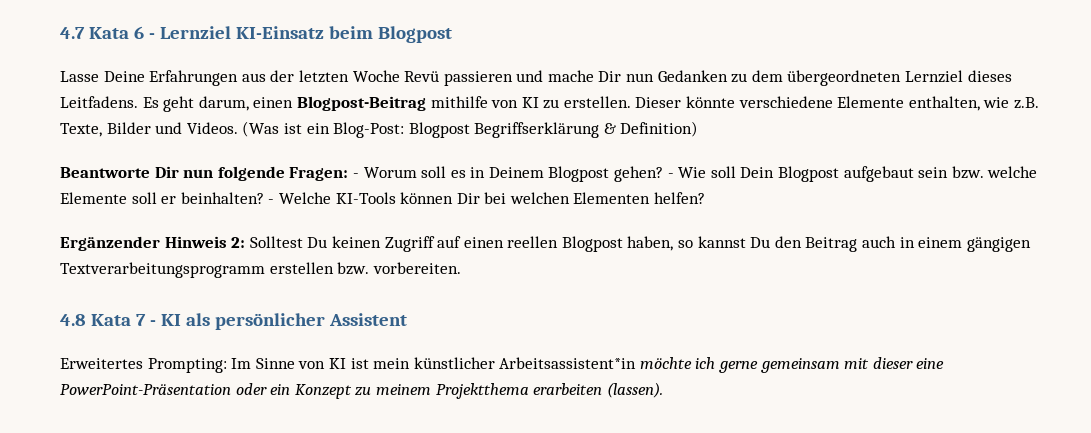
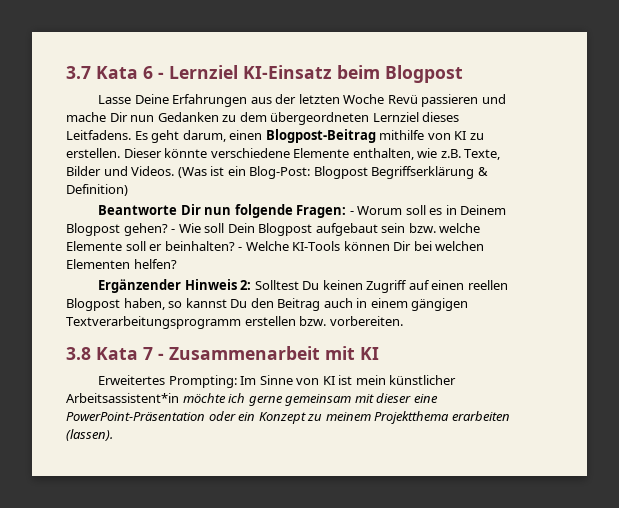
- 4.7 Kata 6 - Lernziel KI-Einsatz beim Blogpost
+ 3.7 Kata 6 - Lernziel KI-Einsatz beim Blogpost
- 4.8 Kata 7 - KI als persönlicher Assistent
+ 3.8 Kata 7 - Zusammenarbeit mit KI

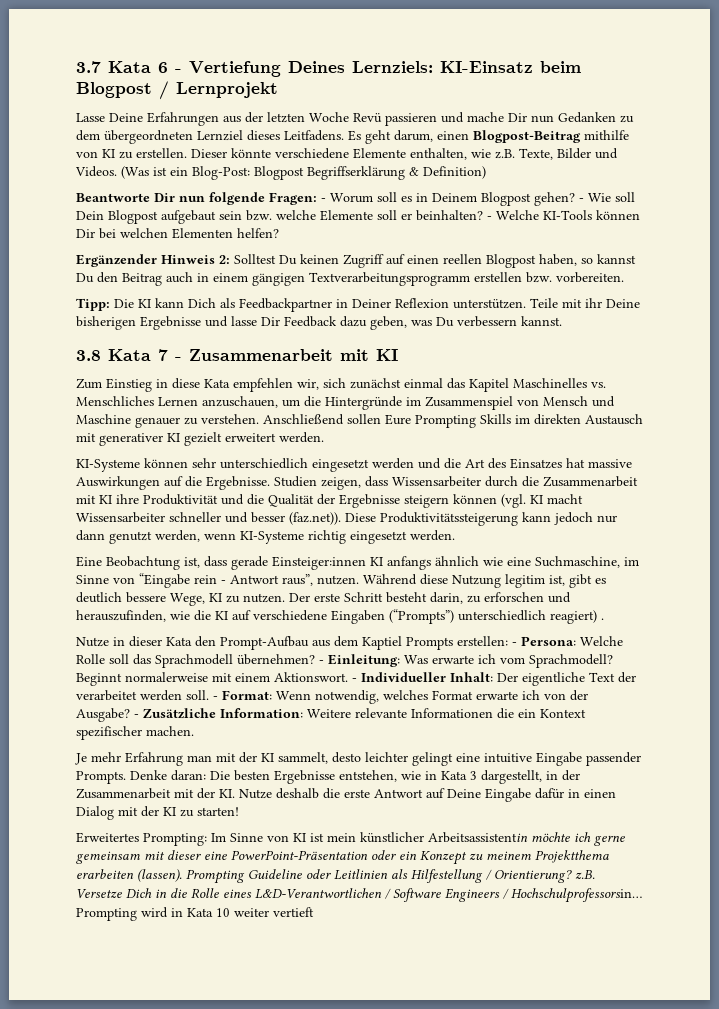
- 3.7 Kata 6 - Lernziel KI-Einsatz beim Blogpost
+ 3.7 Kata 6 - Vertiefung Deines Lernziels: KI-Einsatz beim Blogpost / Lernprojekt
+ Tipp: Die KI kann Dich als Feedbackpartner in Deiner Reflexion unterstützen. Teile mit ihr Deine bisherigen Ergebnisse und lasse Dir Feedback dazu geben, was Du verbessern kannst.
+ Zum Einstieg in diese Kata empfehlen wir, sich zunächst einmal das Kapitel Maschinelles vs. Menschliches Lernen anzuschauen, um die Hintergründe im Zusammenspiel von Mensch und Maschine genauer zu verstehen. Anschließend sollen Eure Prompting Skills im direkten Austausch mit generativer KI gezielt erweitert werden.
+ KI-Systeme können sehr unterschiedlich eingesetzt werden und die Art des Einsatzes hat massive Auswirkungen auf die Ergebnisse. Studien zeigen, dass Wissensarbeiter durch die Zusammenarbeit mit KI ihre Produktivität und die Qualität der Ergebnisse steigern können (vgl. KI macht Wissensarbeiter schneller und besser (faz.net)). Diese Produktivitätssteigerung kann jedoch nur dann genutzt werden, wenn KI-Systeme richtig eingesetzt werden.
+ Eine Beobachtung ist, dass gerade Einsteiger:innen KI anfangs ähnlich wie eine Suchmaschine, im Sinne von “Eingabe rein - Antwort raus”, nutzen. Während diese Nutzung legitim ist, gibt es deutlich bessere Wege, KI zu nutzen. Der erste Schritt besteht darin, zu erforschen und herauszufinden, wie die KI auf verschiedene Eingaben (“Prompts”) unterschiedlich reagiert) .
+ Nutze in dieser Kata den Prompt-Aufbau aus dem Kaptiel Prompts erstellen: - Persona: Welche Rolle soll das Sprachmodell übernehmen? - Einleitung: Was erwarte ich vom Sprachmodell? Beginnt normalerweise mit einem Aktionswort. - Individueller Inhalt: Der eigentliche Text der verarbeitet werden soll. - Format: Wenn notwendig, welches Format erwarte ich von der Ausgabe? - Zusätzliche Information: Weitere relevante Informationen die ein Kontext spezifischer machen.
+ Je mehr Erfahrung man mit der KI sammelt, desto leichter gelingt eine intuitive Eingabe passender Prompts. Denke daran: Die besten Ergebnisse entstehen, wie in Kata 3 dargestellt, in der Zusammenarbeit mit der KI. Nutze deshalb die erste Antwort auf Deine Eingabe dafür in einen Dialog mit der KI zu starten!
- Erweitertes Prompting: Im Sinne von KI ist mein künstlicher Arbeitsassistent*in möchte ich gerne gemeinsam mit dieser eine PowerPoint-Präsentation oder ein Konzept zu meinem Projektthema erarbeiten (lassen).
+ Erweitertes Prompting: Im Sinne von KI ist mein künstlicher Arbeitsassistentin möchte ich gerne gemeinsam mit dieser eine PowerPoint-Präsentation oder ein Konzept zu meinem Projektthema erarbeiten (lassen).
+ Prompting Guideline oder Leitlinien als Hilfestellung / Orientierung? z.B. Versetze Dich in die Rolle eines L&D-Verantwortlichen / Software Engineers / Hochschulprofessorsin… Prompting wird in Kata 10 weiter vertieft

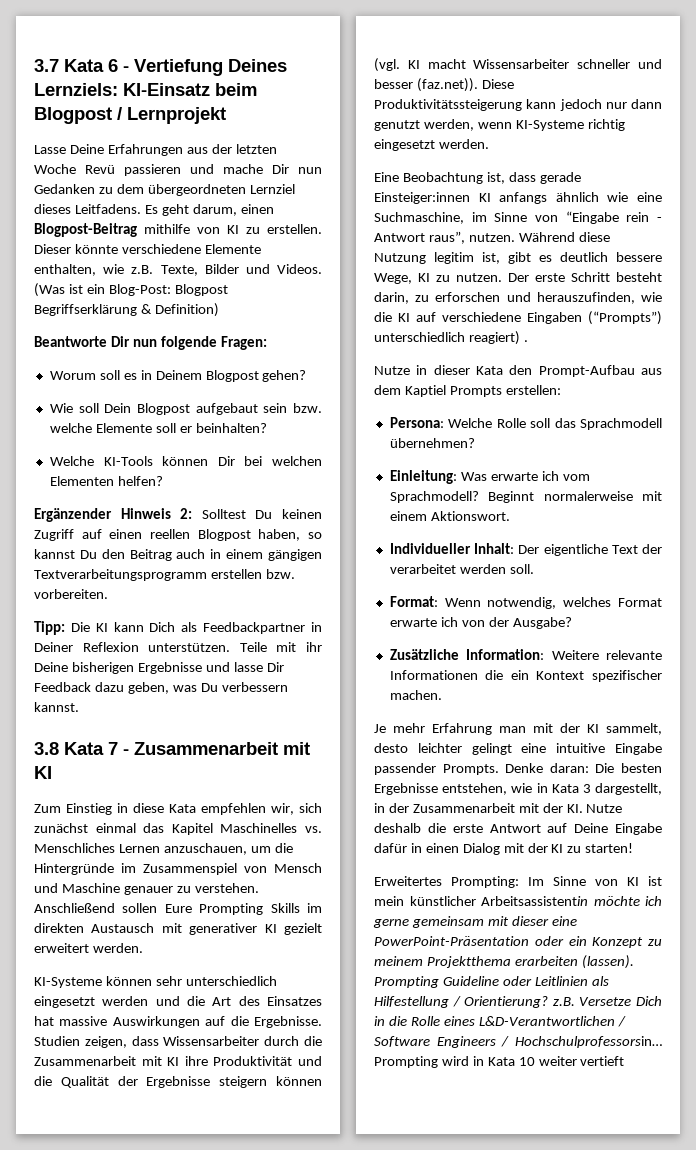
- Beantworte Dir nun folgende Fragen: - Worum soll es in Deinem Blogpost gehen? - Wie soll Dein Blogpost aufgebaut sein bzw. welche Elemente soll er beinhalten? - Welche KI-Tools können Dir bei welchen Elementen helfen?
+ Beantworte Dir nun folgende Fragen:
+ Worum soll es in Deinem Blogpost gehen?
+ Wie soll Dein Blogpost aufgebaut sein bzw. welche Elemente soll er beinhalten?
+ Welche KI-Tools können Dir bei welchen Elementen helfen?
- Nutze in dieser Kata den Prompt-Aufbau aus dem Kaptiel Prompts erstellen: - Persona: Welche Rolle soll das Sprachmodell übernehmen? - Einleitung: Was erwarte ich vom Sprachmodell?
+ Nutze in dieser Kata den Prompt-Aufbau aus dem Kaptiel Prompts erstellen:
+ Persona: Welche Rolle soll das Sprachmodell übernehmen?
+ Einleitung: Was erwarte ich vom Sprachmodell?
- Beginnt normalerweise mit einem Aktionswort. - Individueller Inhalt: Der eigentliche Text der verarbeitet werden soll. - Format: Wenn notwendig, welches Format erwarte ich von der Ausgabe? - Zusätzliche Information: Weitere relevante Informationen die ein Kontext spezifischer machen.
+ Beginnt normalerweise mit einem Aktionswort.
+ Individueller Inhalt: Der eigentliche Text der verarbeitet werden soll.
+ Format: Wenn notwendig, welches Format erwarte ich von der Ausgabe?
+ Zusätzliche Information: Weitere relevante Informationen die ein Kontext spezifischer machen.

